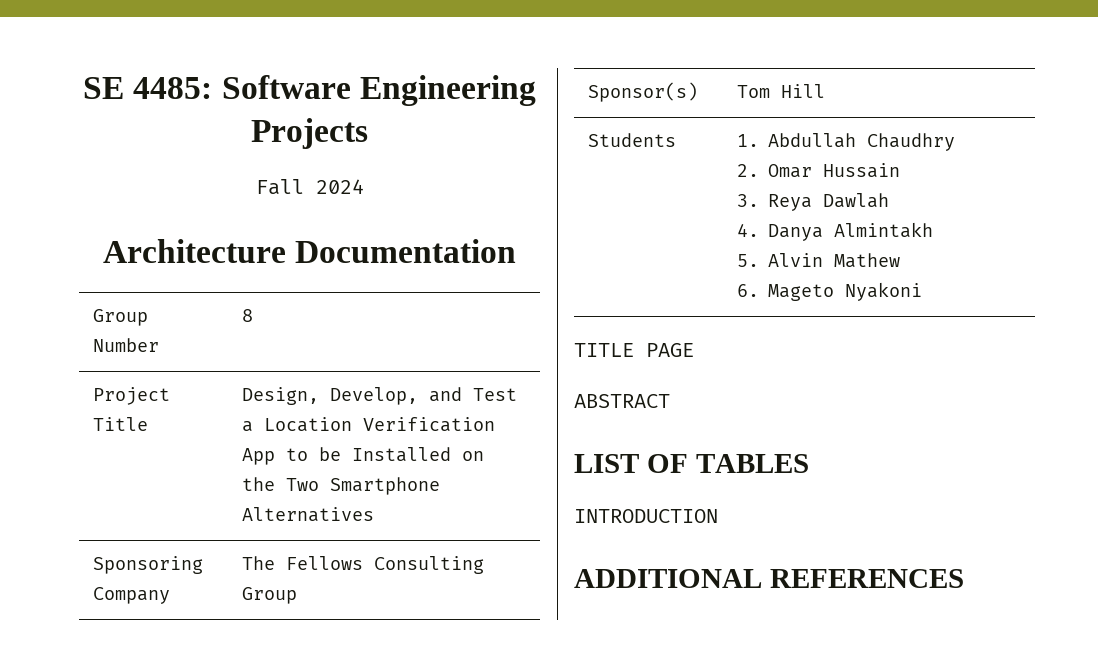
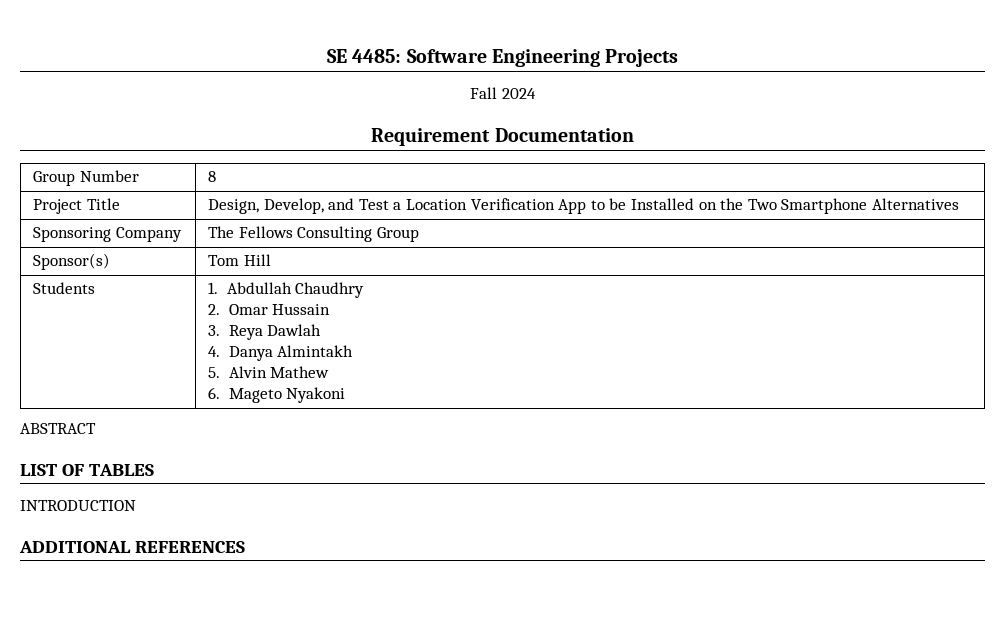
- Architecture Documentation
+ Requirement Documentation
- TITLE PAGE

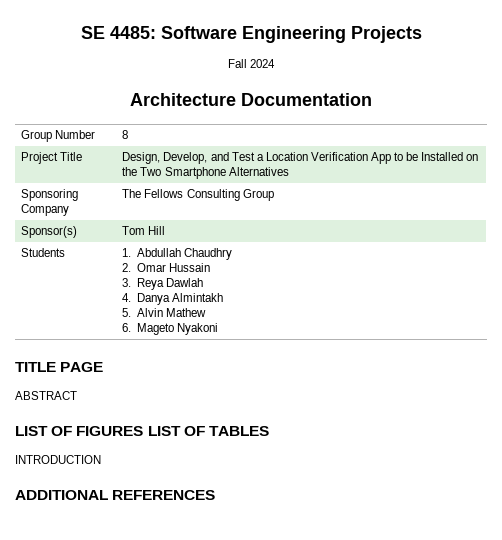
- Requirement Documentation
+ Architecture Documentation
+ TITLE PAGE
- LIST OF TABLES
+ LIST OF FIGURES LIST OF TABLES

